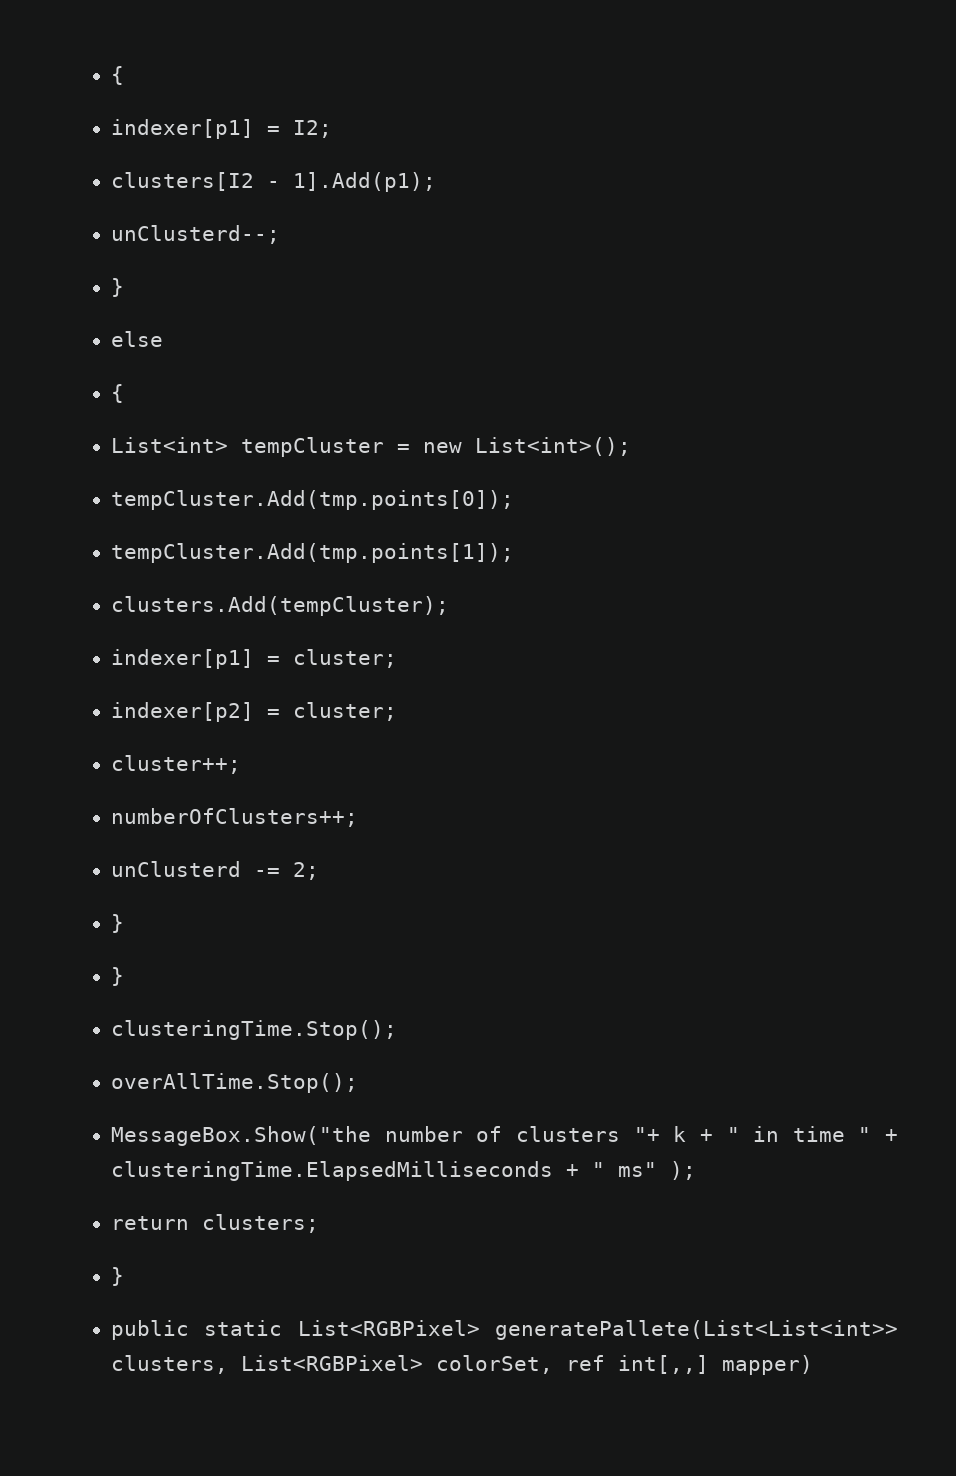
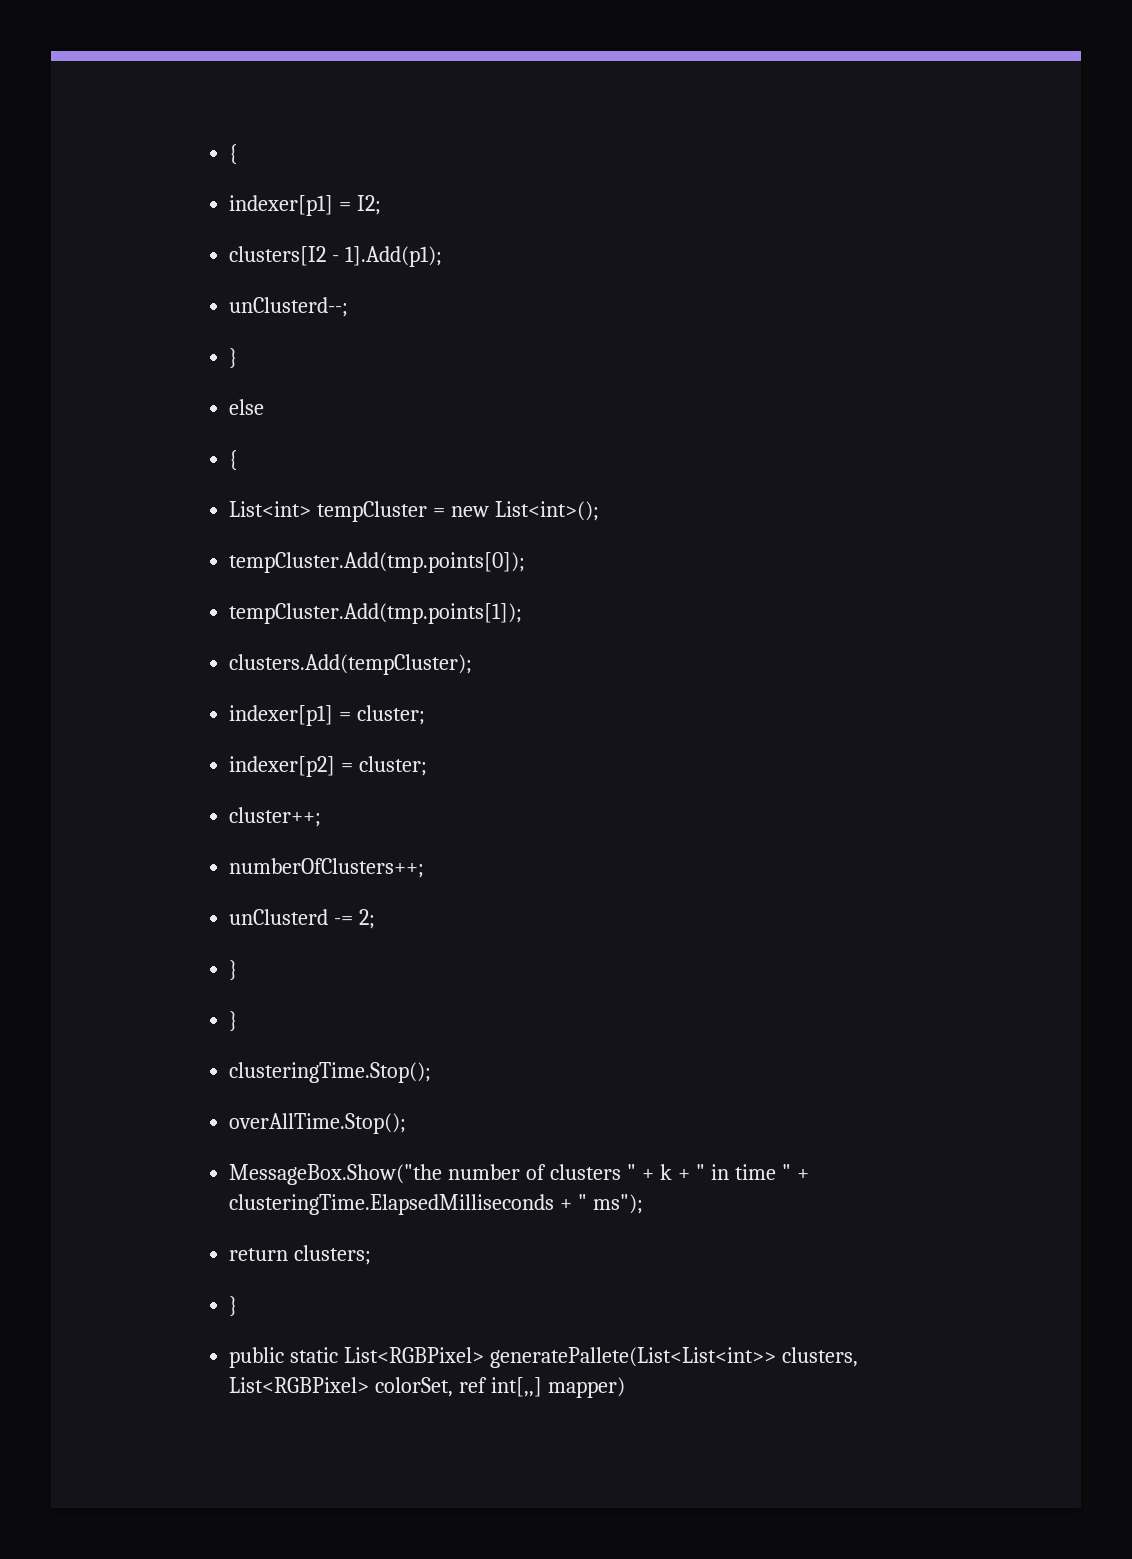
- MessageBox.Show("the number of clusters "+ k + " in time " + clusteringTime.ElapsedMilliseconds + " ms" );
+ MessageBox.Show("the number of clusters " + k + " in time " + clusteringTime.ElapsedMilliseconds + " ms");

